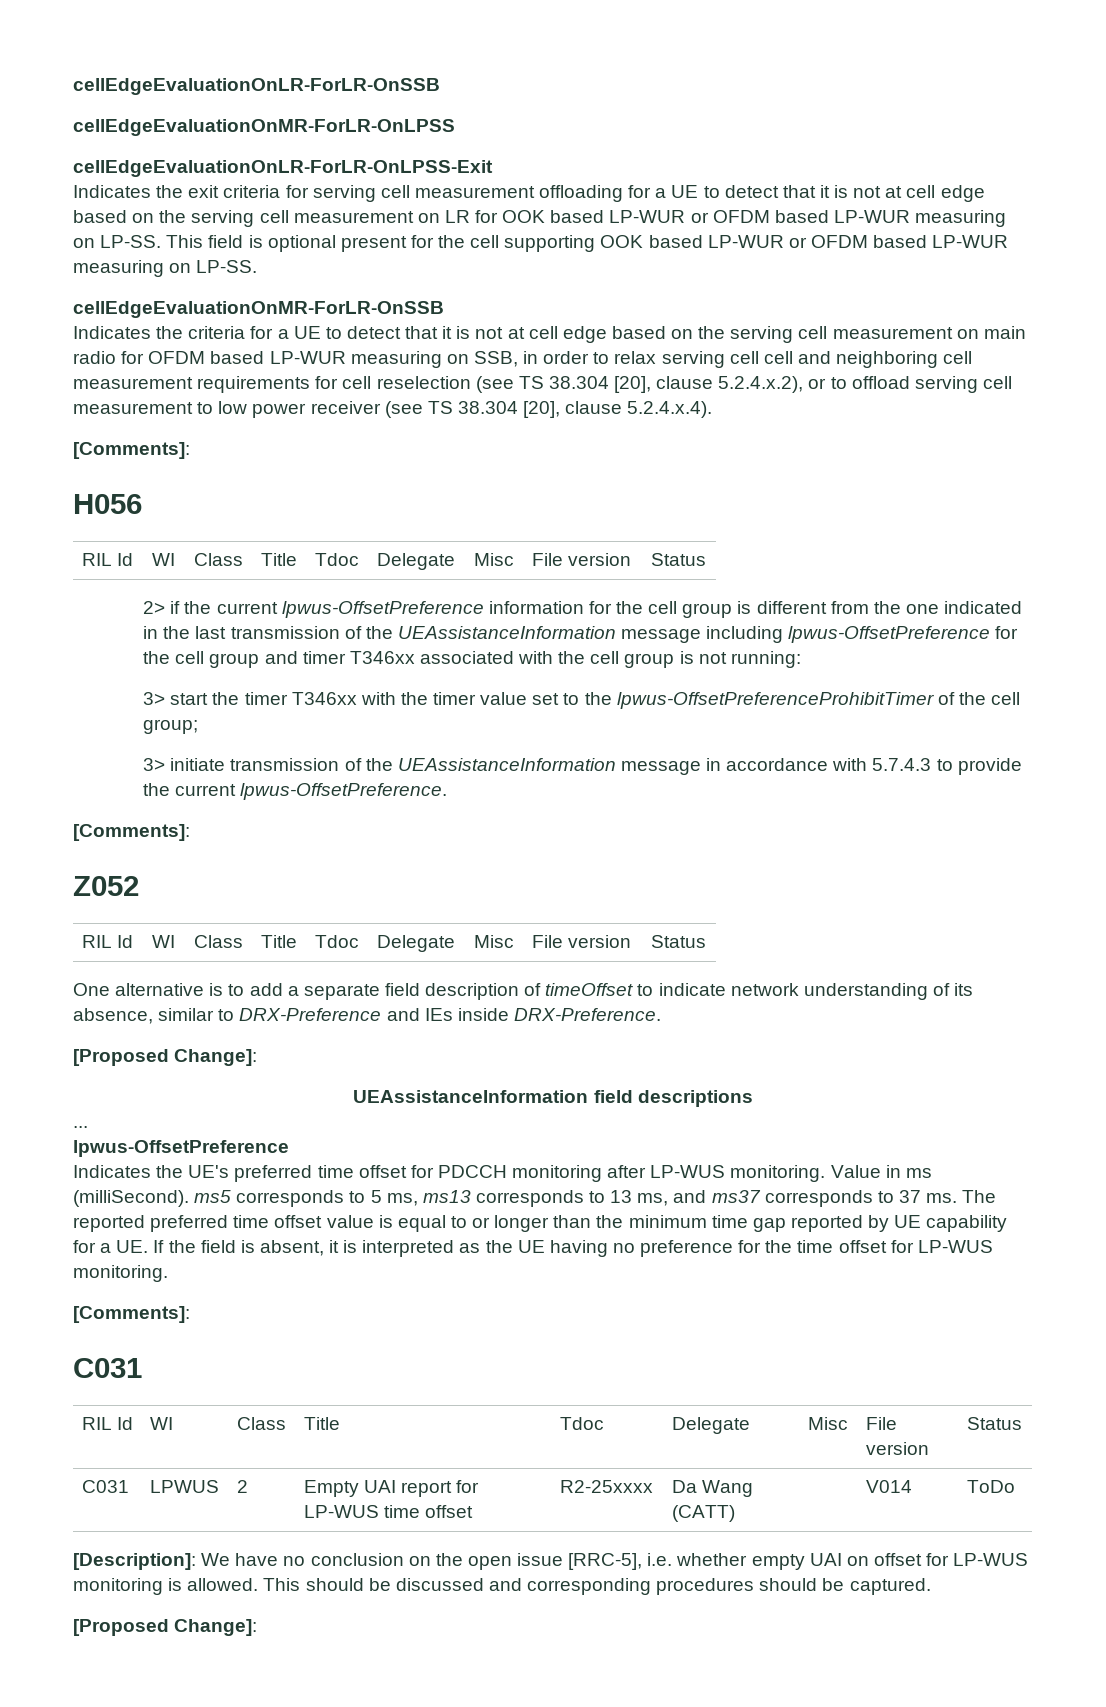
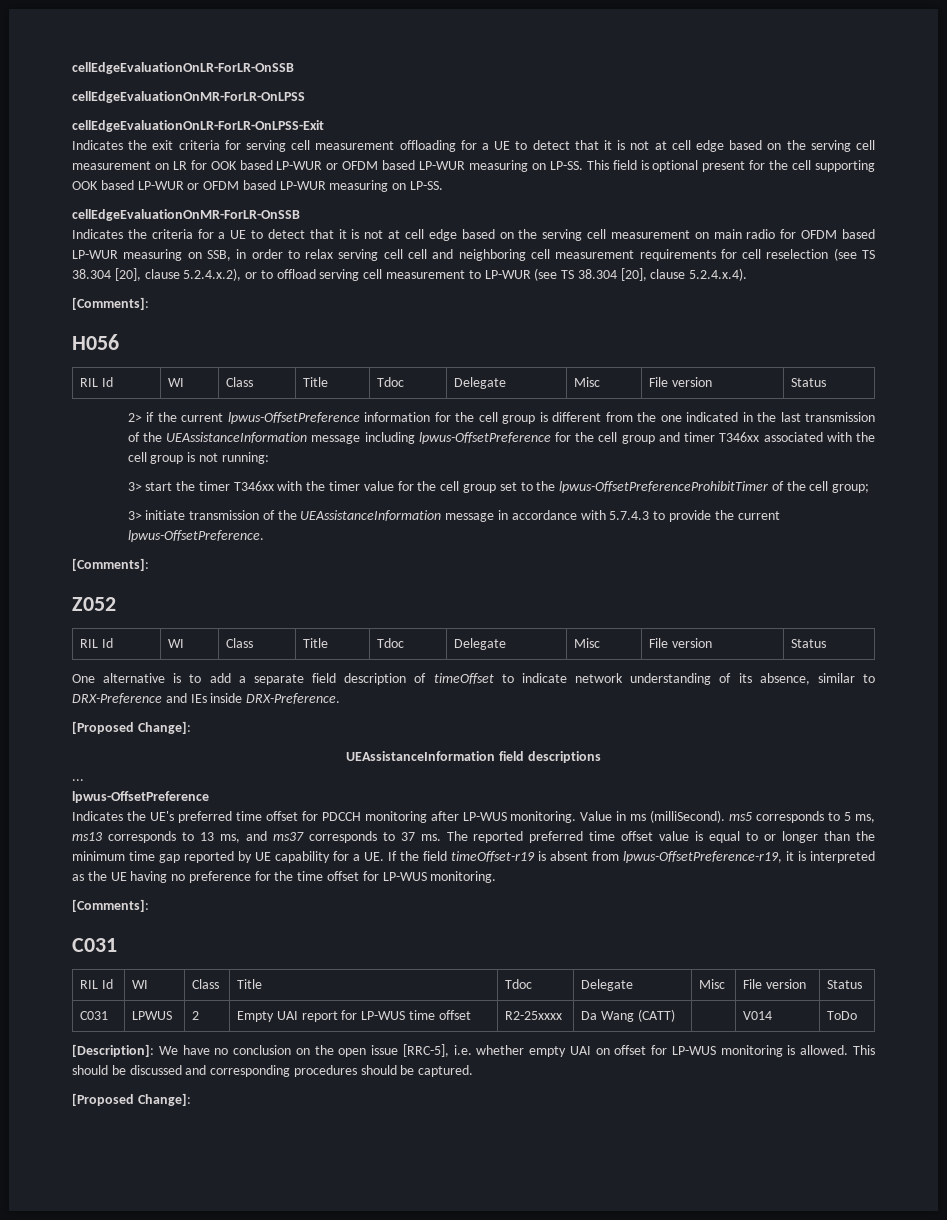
- Indicates the criteria for a UE to detect that it is not at cell edge based on the serving cell measurement on main radio for OFDM based LP-WUR measuring on SSB, in order to relax serving cell cell and neighboring cell measurement requirements for cell reselection (see TS 38.304 [20], clause 5.2.4.x.2), or to offload serving cell measurement to low power receiver (see TS 38.304 [20], clause 5.2.4.x.4).
+ Indicates the criteria for a UE to detect that it is not at cell edge based on the serving cell measurement on main radio for OFDM based LP-WUR measuring on SSB, in order to relax serving cell cell and neighboring cell measurement requirements for cell reselection (see TS 38.304 [20], clause 5.2.4.x.2), or to offload serving cell measurement to LP-WUR (see TS 38.304 [20], clause 5.2.4.x.4).
- 3> start the timer T346xx with the timer value set to the lpwus-OffsetPreferenceProhibitTimer of the cell group;
+ 3> start the timer T346xx with the timer value for the cell group set to the lpwus-OffsetPreferenceProhibitTimer of the cell group;
- The reported preferred time offset value is equal to or longer than the minimum time gap reported by UE capability for a UE. If the field is absent, it is interpreted as the UE having no preference for the time offset for LP-WUS monitoring.
+ The reported preferred time offset value is equal to or longer than the minimum time gap reported by UE capability for a UE. If the field timeOffset-r19 is absent from lpwus-OffsetPreference-r19, it is interpreted as the UE having no preference for the time offset for LP-WUS monitoring.

